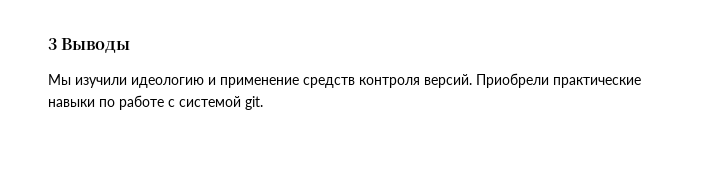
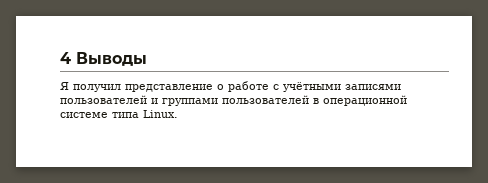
- 3 Выводы
+ 4 Выводы
- Мы изучили идеологию и применение средств контроля версий. Приобрели практические навыки по работе с системой git.
+ Я получил представление о работе с учётными записями пользователей и группами пользователей в операционной системе типа Linux.

